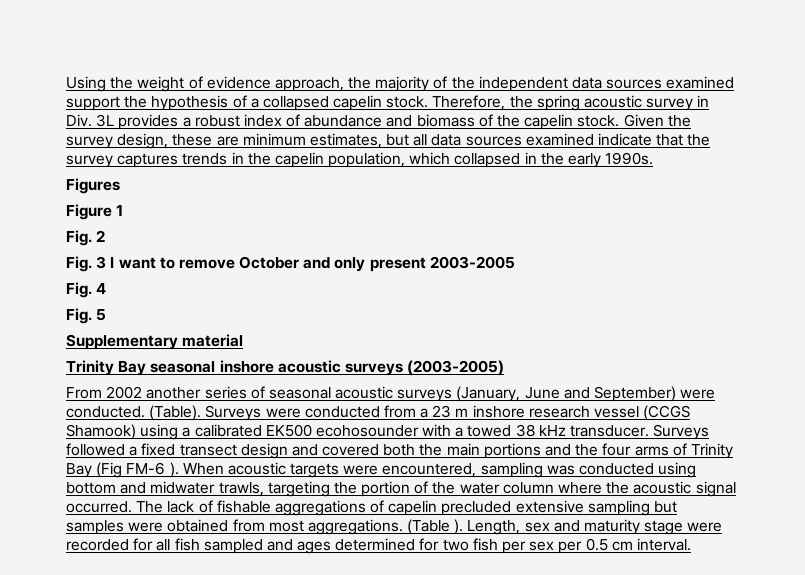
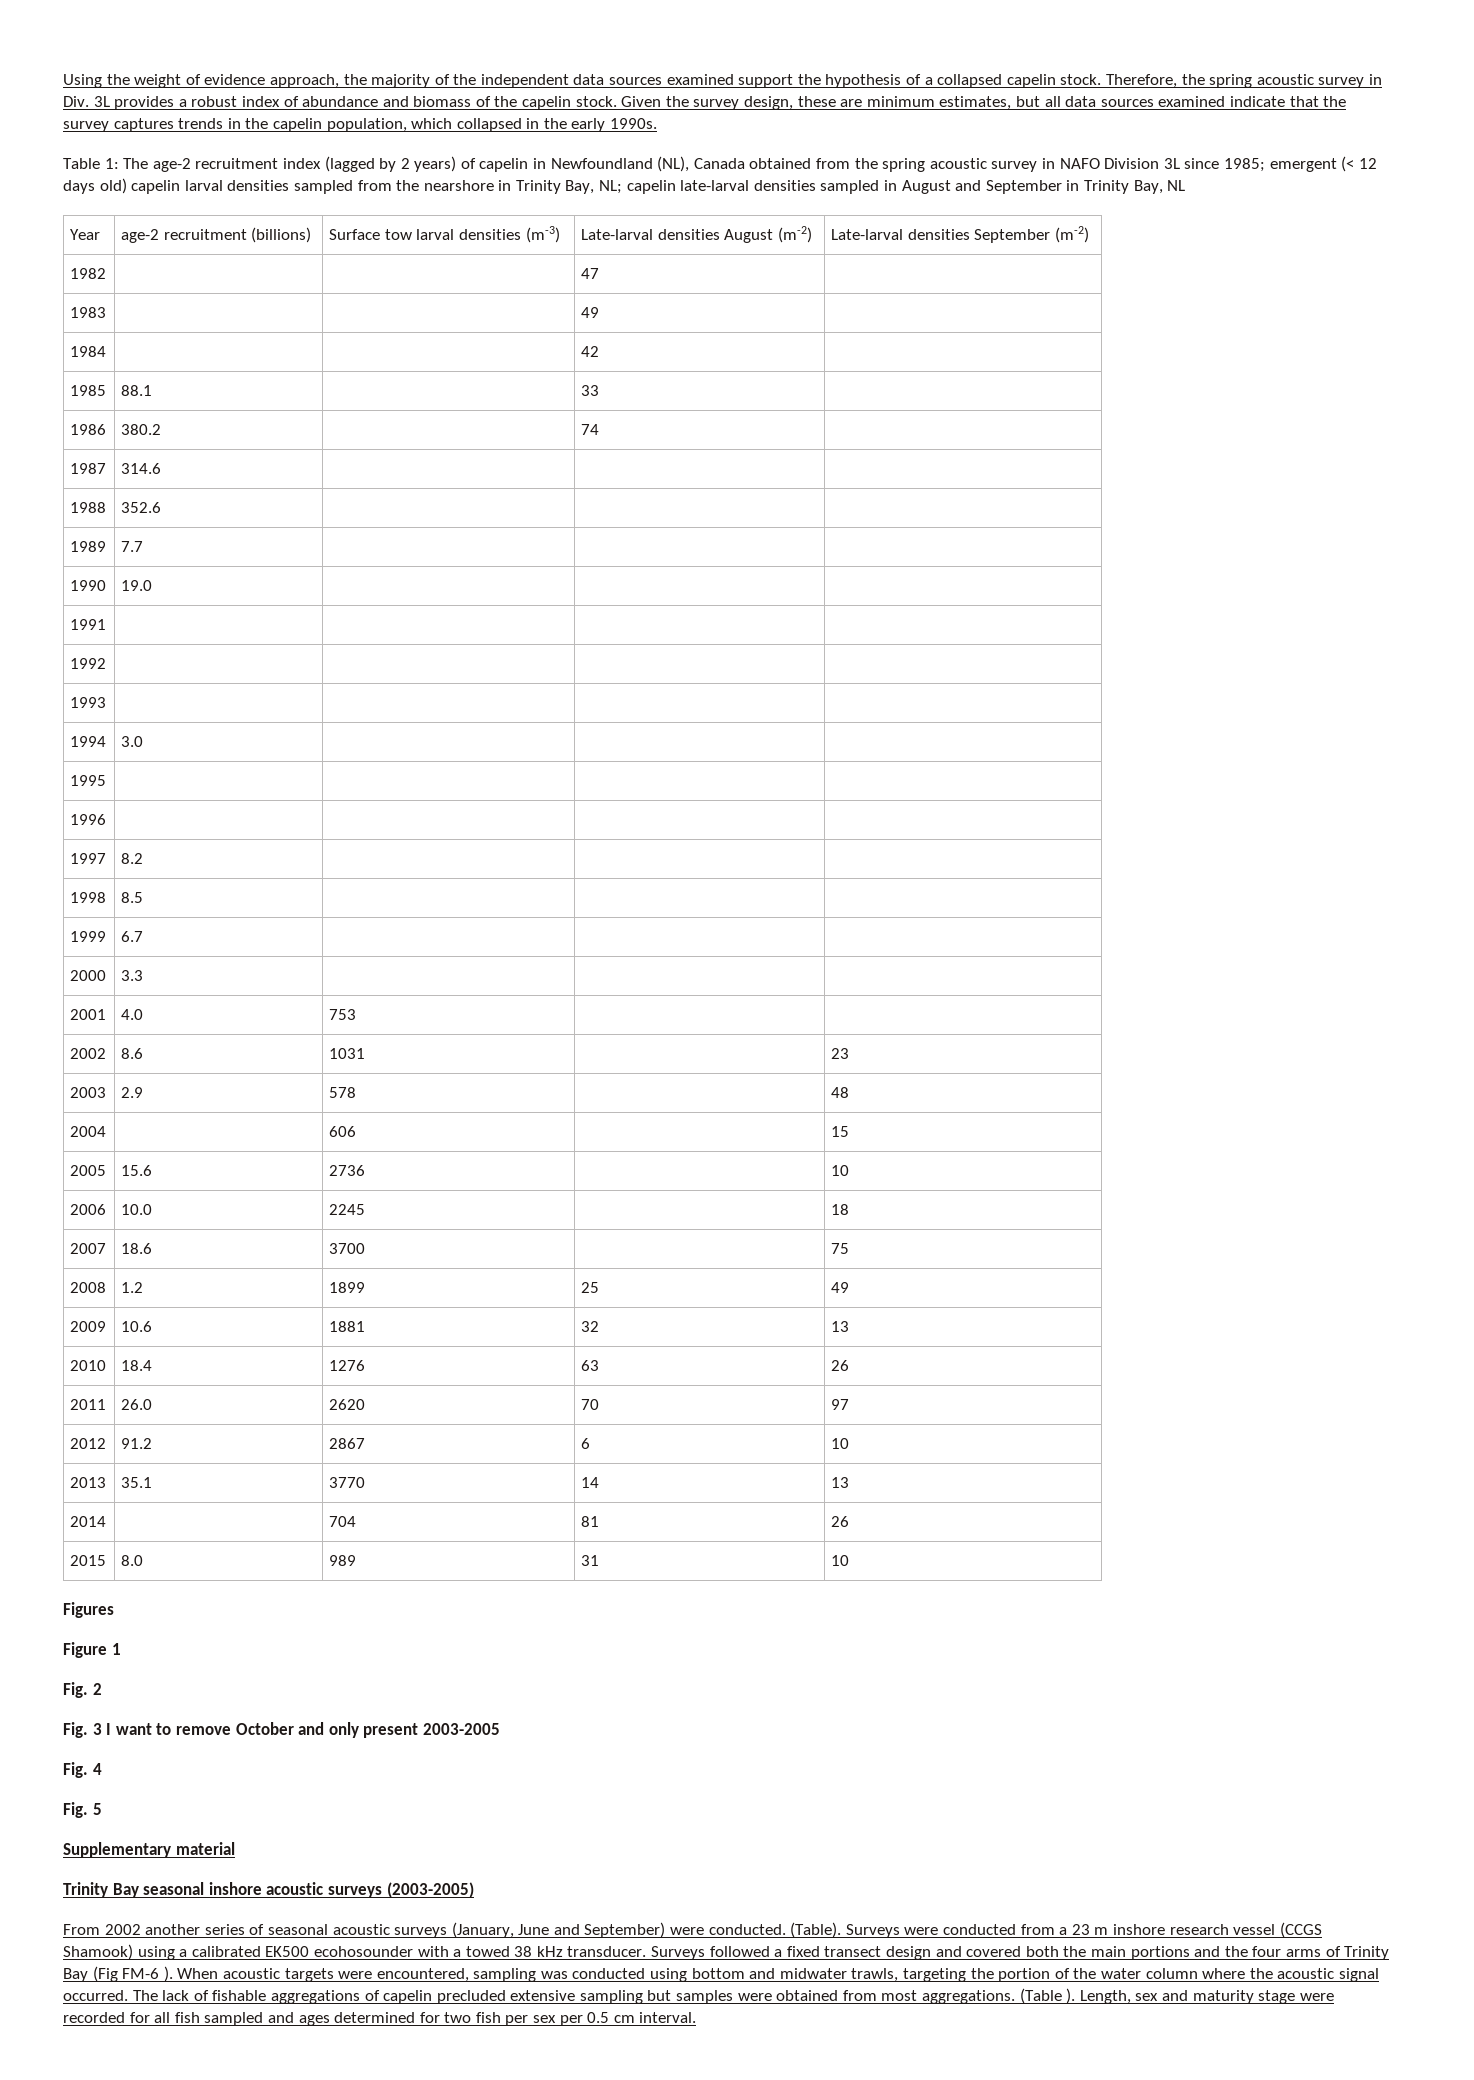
+ Table 1: The age-2 recruitment index (lagged by 2 years) of capelin in Newfoundland (NL), Canada obtained from the spring acoustic survey in NAFO Division 3L since 1985; emergent (< 12 days old) capelin larval densities sampled from the nearshore in Trinity Bay, NL; capelin late-larval densities sampled in August and September in Trinity Bay, NL
+ Year | age-2 recruitment (billions) | Surface tow larval densities (m-3) | Late-larval densities August (m-2) | Late-larval densities September (m-2)
+ 1982 | | | 47 |
+ 1983 | | | 49 |
+ 1984 | | | 42 |
+ 1985 | 88.1 | | 33 |
+ 1986 | 380.2 | | 74 |
+ 1987 | 314.6 | | |
+ 1988 | 352.6 | | |
+ 1989 | 7.7 | | |
+ 1990 | 19.0 | | |
+ 1991 | | | |
+ 1992 | | | |
+ 1993 | | | |
+ 1994 | 3.0 | | |
+ 1995 | | | |
+ 1996 | | | |
+ 1997 | 8.2 | | |
+ 1998 | 8.5 | | |
+ 1999 | 6.7 | | |
+ 2000 | 3.3 | | |
+ 2001 | 4.0 | 753 | |
+ 2002 | 8.6 | 1031 | | 23
+ 2003 | 2.9 | 578 | | 48
+ 2004 | | 606 | | 15
+ 2005 | 15.6 | 2736 | | 10
+ 2006 | 10.0 | 2245 | | 18
+ 2007 | 18.6 | 3700 | | 75
+ 2008 | 1.2 | 1899 | 25 | 49
+ 2009 | 10.6 | 1881 | 32 | 13
+ 2010 | 18.4 | 1276 | 63 | 26
+ 2011 | 26.0 | 2620 | 70 | 97
+ 2012 | 91.2 | 2867 | 6 | 10
+ 2013 | 35.1 | 3770 | 14 | 13
+ 2014 | | 704 | 81 | 26
+ 2015 | 8.0 | 989 | 31 | 10

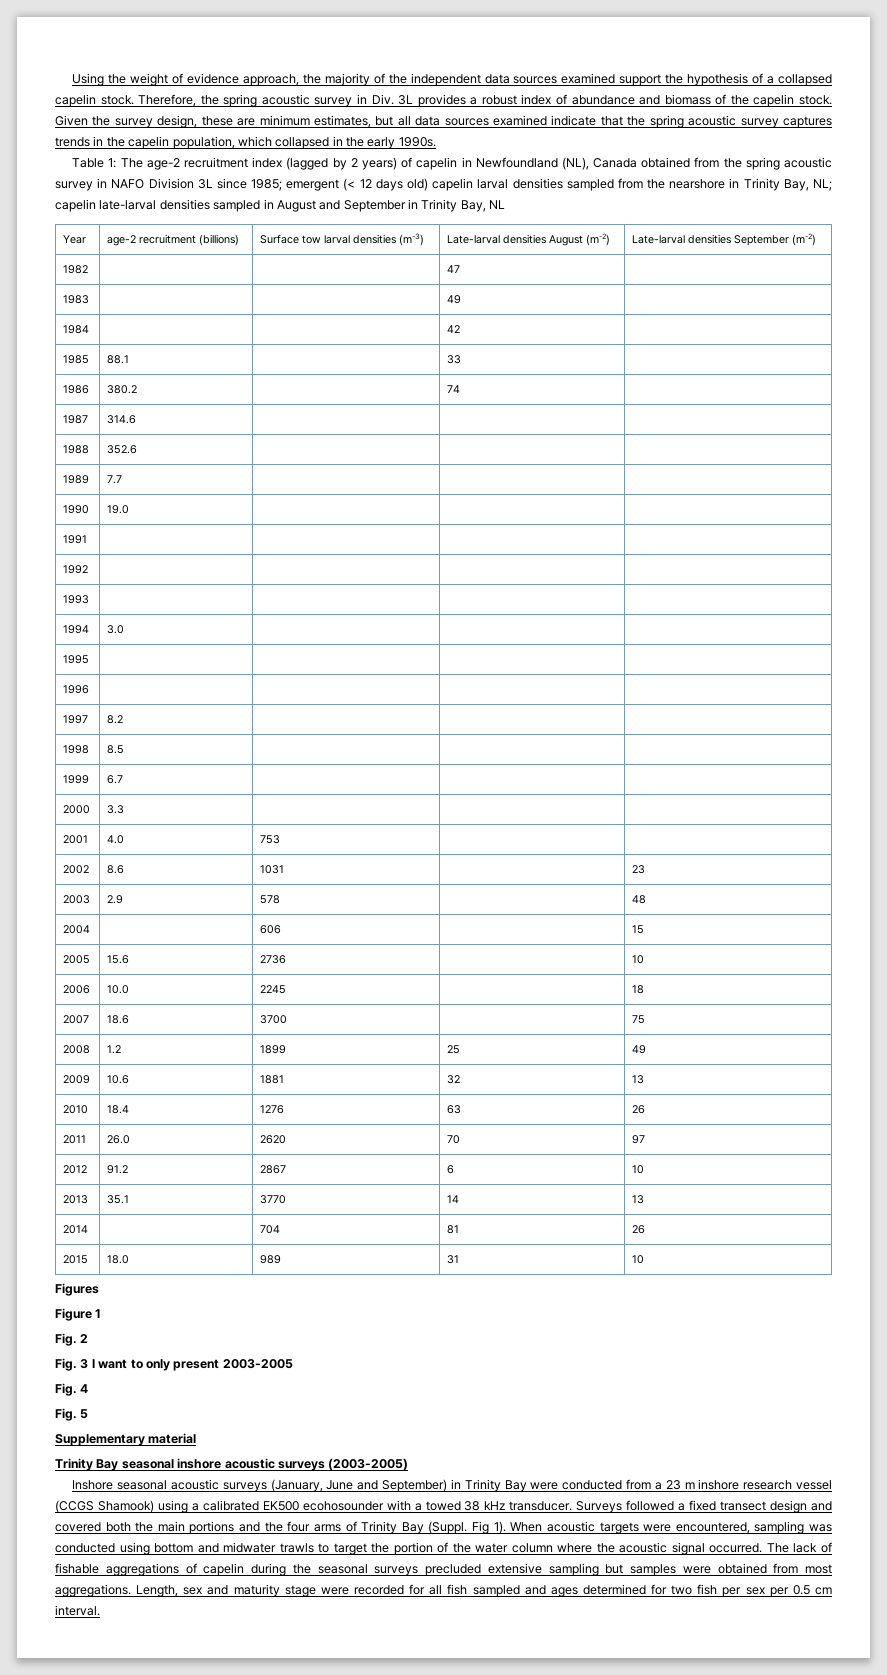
- Given the survey design, these are minimum estimates, but all data sources examined indicate that the survey captures trends in the capelin population, which collapsed in the early 1990s.
+ Given the survey design, these are minimum estimates, but all data sources examined indicate that the spring acoustic survey captures trends in the capelin population, which collapsed in the early 1990s.
- 2015 | 8.0 | 989 | 31 | 10
+ 2015 | 18.0 | 989 | 31 | 10
- Fig. 3 I want to remove October and only present 2003-2005
+ Fig. 3 I want to only present 2003-2005
- From 2002 another series of seasonal acoustic surveys (January, June and September) were conducted. (Table). Surveys were conducted from a 23 m inshore research vessel (CCGS Shamook) using a calibrated EK500 ecohosounder with a towed 38 kHz transducer.
+ Inshore seasonal acoustic surveys (January, June and September) in Trinity Bay were conducted from a 23 m inshore research vessel (CCGS Shamook) using a calibrated EK500 ecohosounder with a towed 38 kHz transducer.
- Surveys followed a fixed transect design and covered both the main portions and the four arms of Trinity Bay (Fig FM-6 ).
+ Surveys followed a fixed transect design and covered both the main portions and the four arms of Trinity Bay (Suppl. Fig 1).
- When acoustic targets were encountered, sampling was conducted using bottom and midwater trawls, targeting the portion of the water column where the acoustic signal occurred.
+ When acoustic targets were encountered, sampling was conducted using bottom and midwater trawls to target the portion of the water column where the acoustic signal occurred.
- The lack of fishable aggregations of capelin precluded extensive sampling but samples were obtained from most aggregations.
+ The lack of fishable aggregations of capelin during the seasonal surveys precluded extensive sampling but samples were obtained from most aggregations.
- (Table ).

